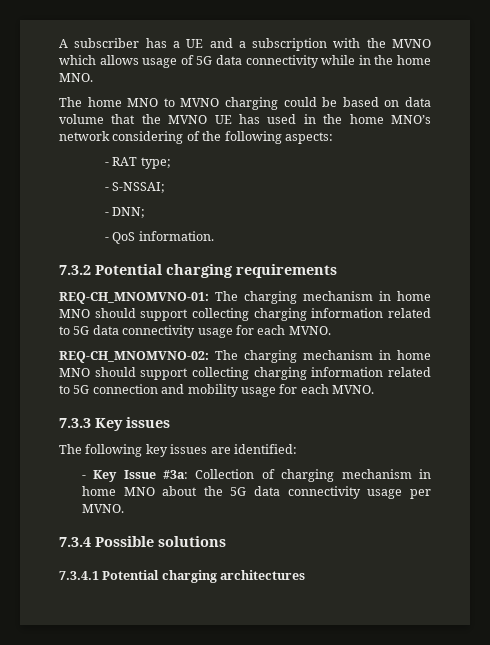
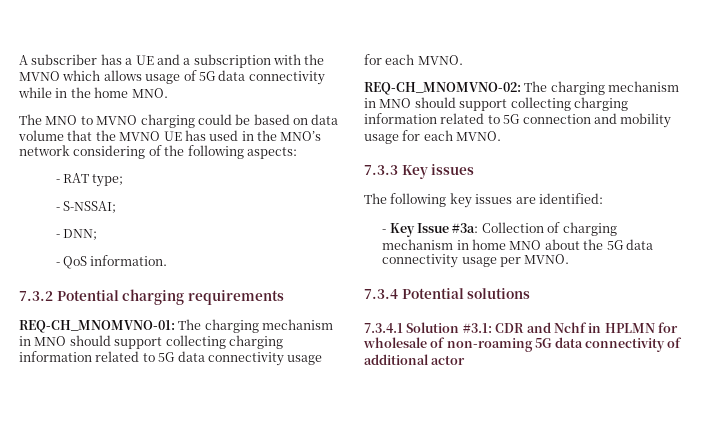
- The home MNO to MVNO charging could be based on data volume that the MVNO UE has used in the home MNO’s network considering of the following aspects:
+ The MNO to MVNO charging could be based on data volume that the MVNO UE has used in the MNO’s network considering of the following aspects:
- REQ-CH_MNOMVNO-01: The charging mechanism in home MNO should support collecting charging information related to 5G data connectivity usage for each MVNO.
+ REQ-CH_MNOMVNO-01: The charging mechanism in MNO should support collecting charging information related to 5G data connectivity usage for each MVNO.
- REQ-CH_MNOMVNO-02: The charging mechanism in home MNO should support collecting charging information related to 5G connection and mobility usage for each MVNO.
+ REQ-CH_MNOMVNO-02: The charging mechanism in MNO should support collecting charging information related to 5G connection and mobility usage for each MVNO.
- 7.3.4 Possible solutions
+ 7.3.4 Potential solutions
- 7.3.4.1 Potential charging architectures
+ 7.3.4.1 Solution #3.1: CDR and Nchf in HPLMN for wholesale of non-roaming 5G data connectivity of additional actor

